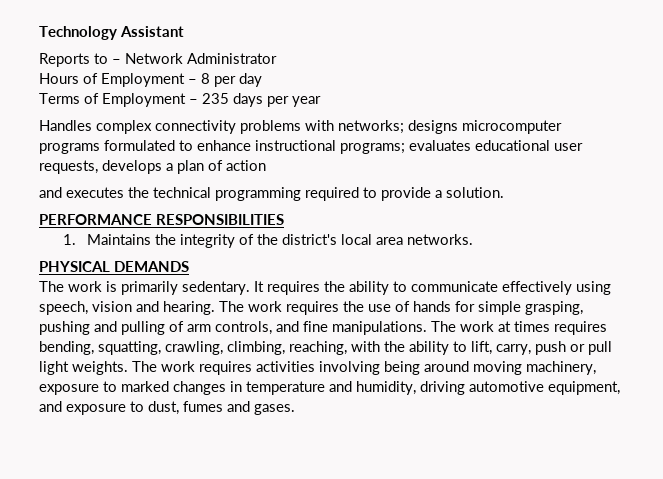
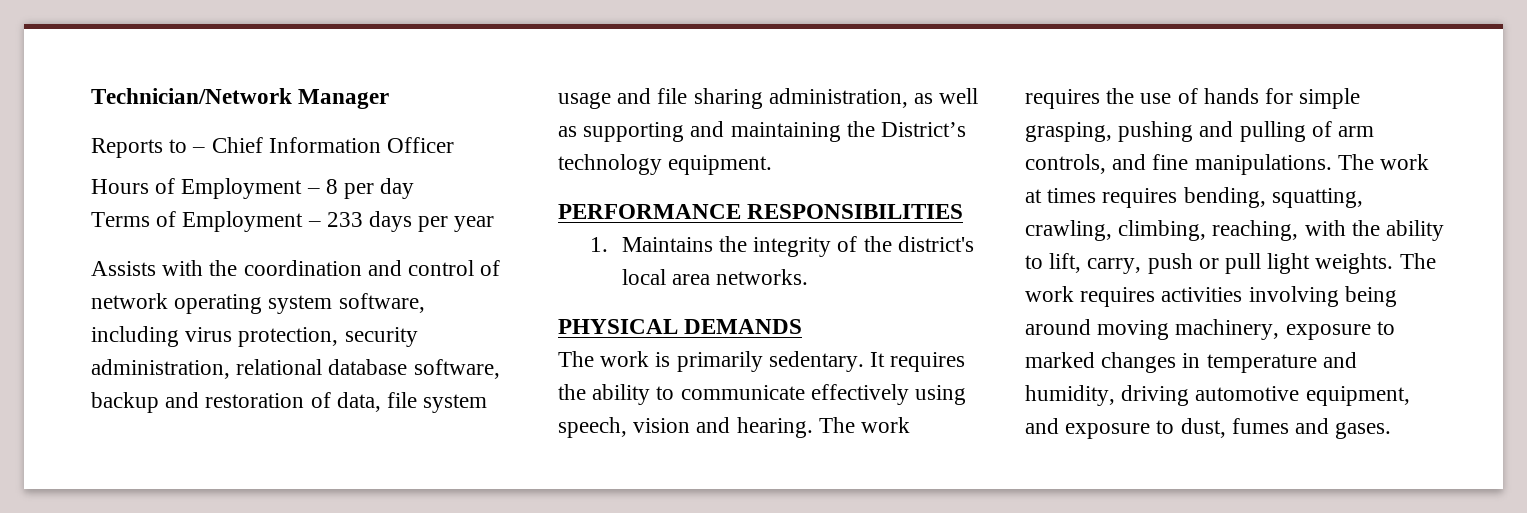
- Technology Assistant
+ Technician/Network Manager
- Reports to – Network Administrator
+ Reports to – Chief Information Officer
- Terms of Employment – 235 days per year
+ Terms of Employment – 233 days per year
- Handles complex connectivity problems with networks; designs microcomputer programs formulated to enhance instructional programs; evaluates educational user requests, develops a plan of action
- and executes the technical programming required to provide a solution.
+ Assists with the coordination and control of network operating system software, including virus protection, security administration, relational database software, backup and restoration of data, file system usage and file sharing administration, as well as supporting and maintaining the District’s technology equipment.

